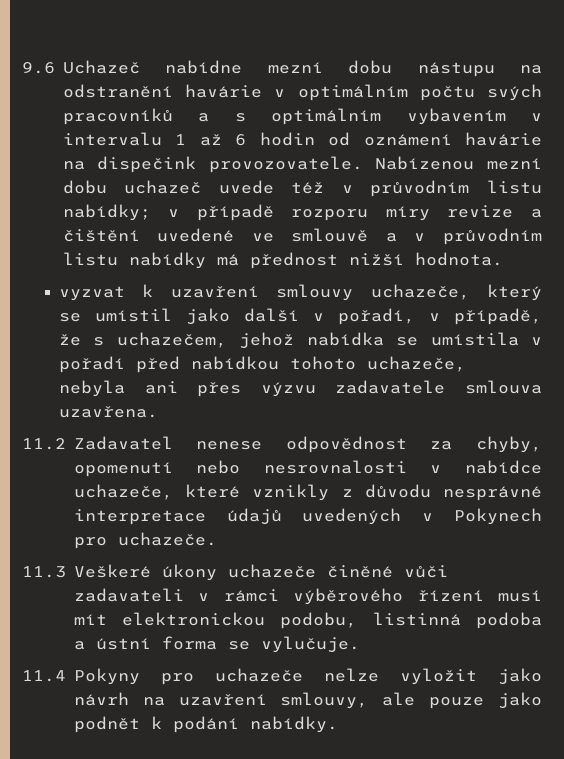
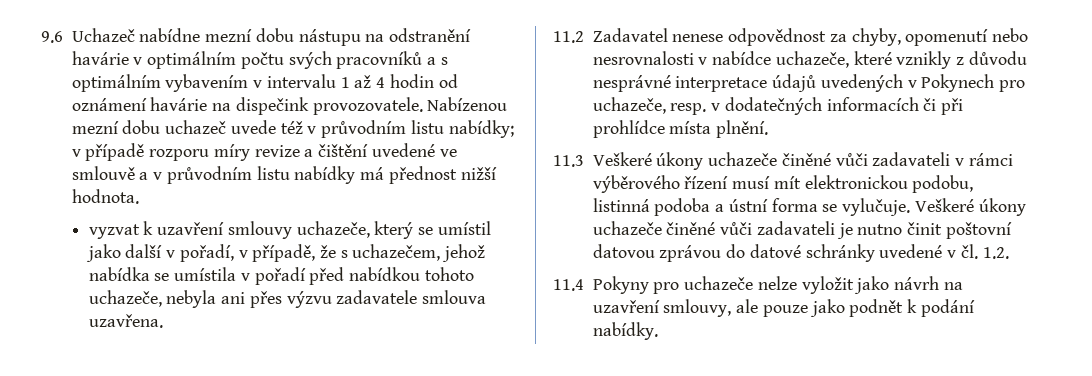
- 9.6 Uchazeč nabídne mezní dobu nástupu na odstranění havárie v optimálním počtu svých pracovníků a s optimálním vybavením v intervalu 1 až 6 hodin od oznámení havárie na dispečink provozovatele.
+ 9.6 Uchazeč nabídne mezní dobu nástupu na odstranění havárie v optimálním počtu svých pracovníků a s optimálním vybavením v intervalu 1 až 4 hodin od oznámení havárie na dispečink provozovatele.
- 11.2 Zadavatel nenese odpovědnost za chyby, opomenutí nebo nesrovnalosti v nabídce uchazeče, které vznikly z důvodu nesprávné interpretace údajů uvedených v Pokynech pro uchazeče.
+ 11.2 Zadavatel nenese odpovědnost za chyby, opomenutí nebo nesrovnalosti v nabídce uchazeče, které vznikly z důvodu nesprávné interpretace údajů uvedených v Pokynech pro uchazeče, resp. v dodatečných informacích či při prohlídce místa plnění.
+ Veškeré úkony uchazeče činěné vůči zadavateli je nutno činit poštovní datovou zprávou do datové schránky uvedené v čl. 1.2.

